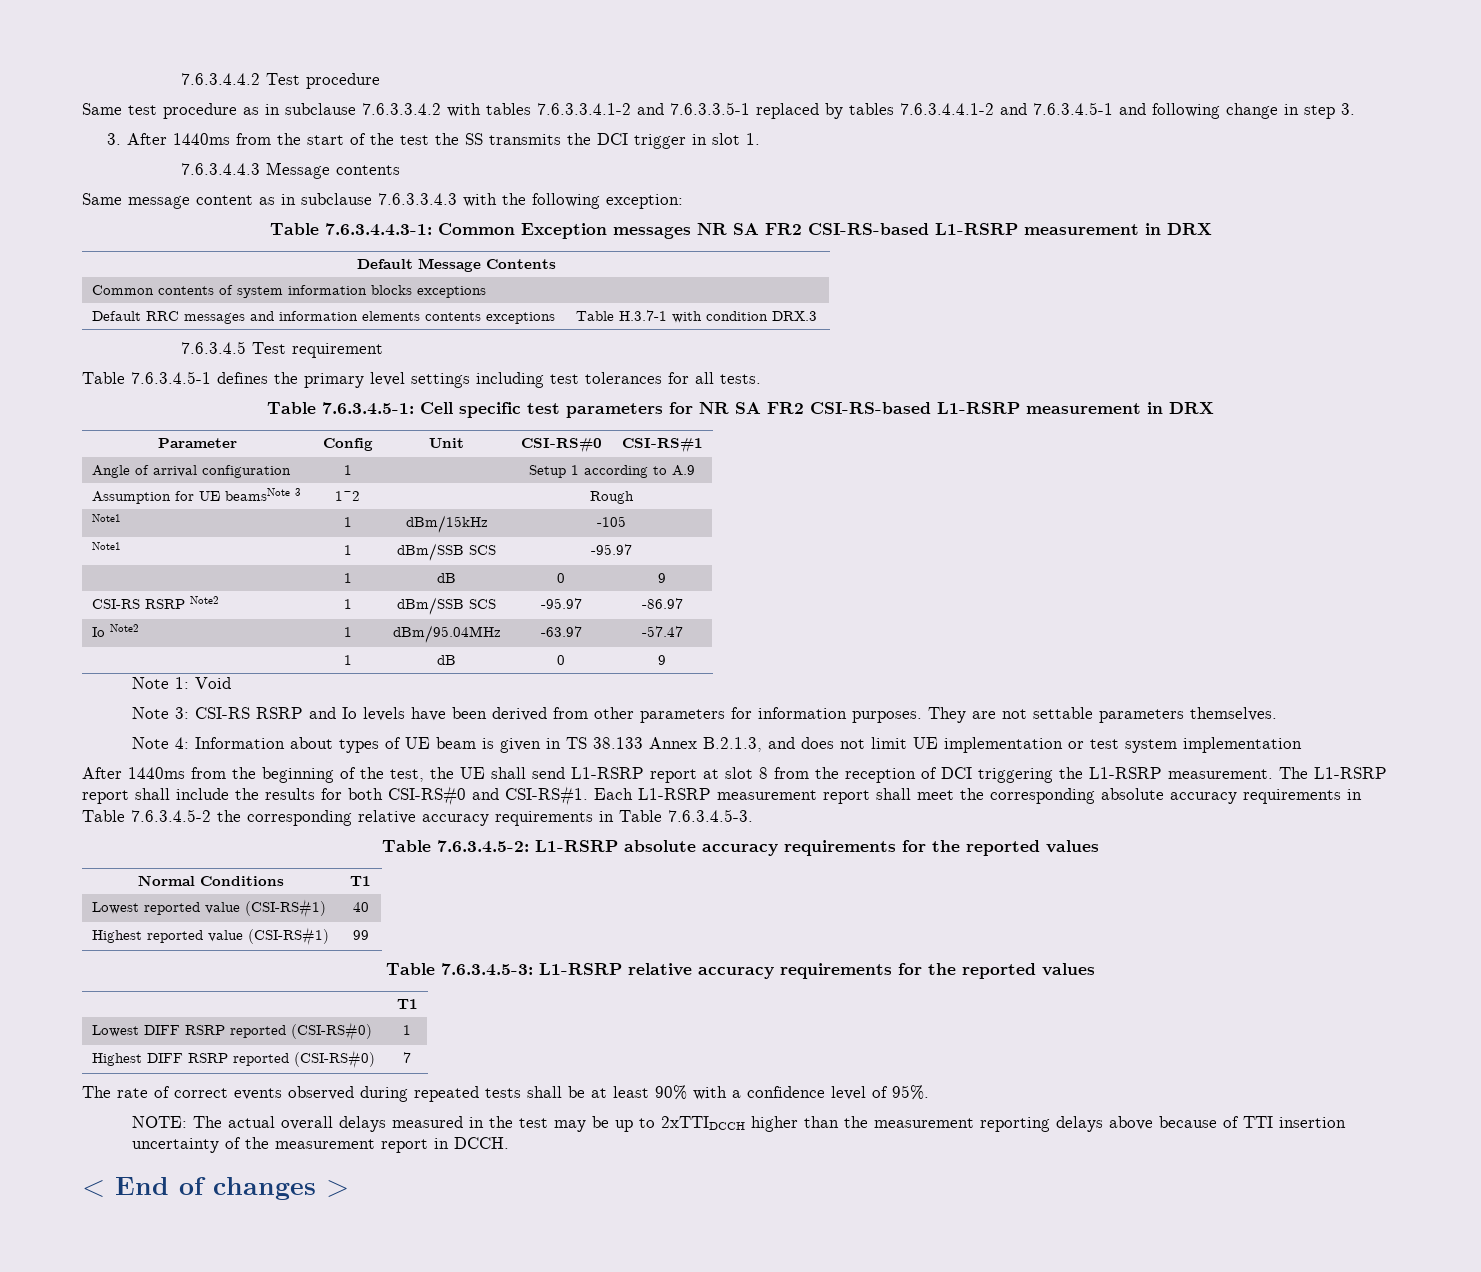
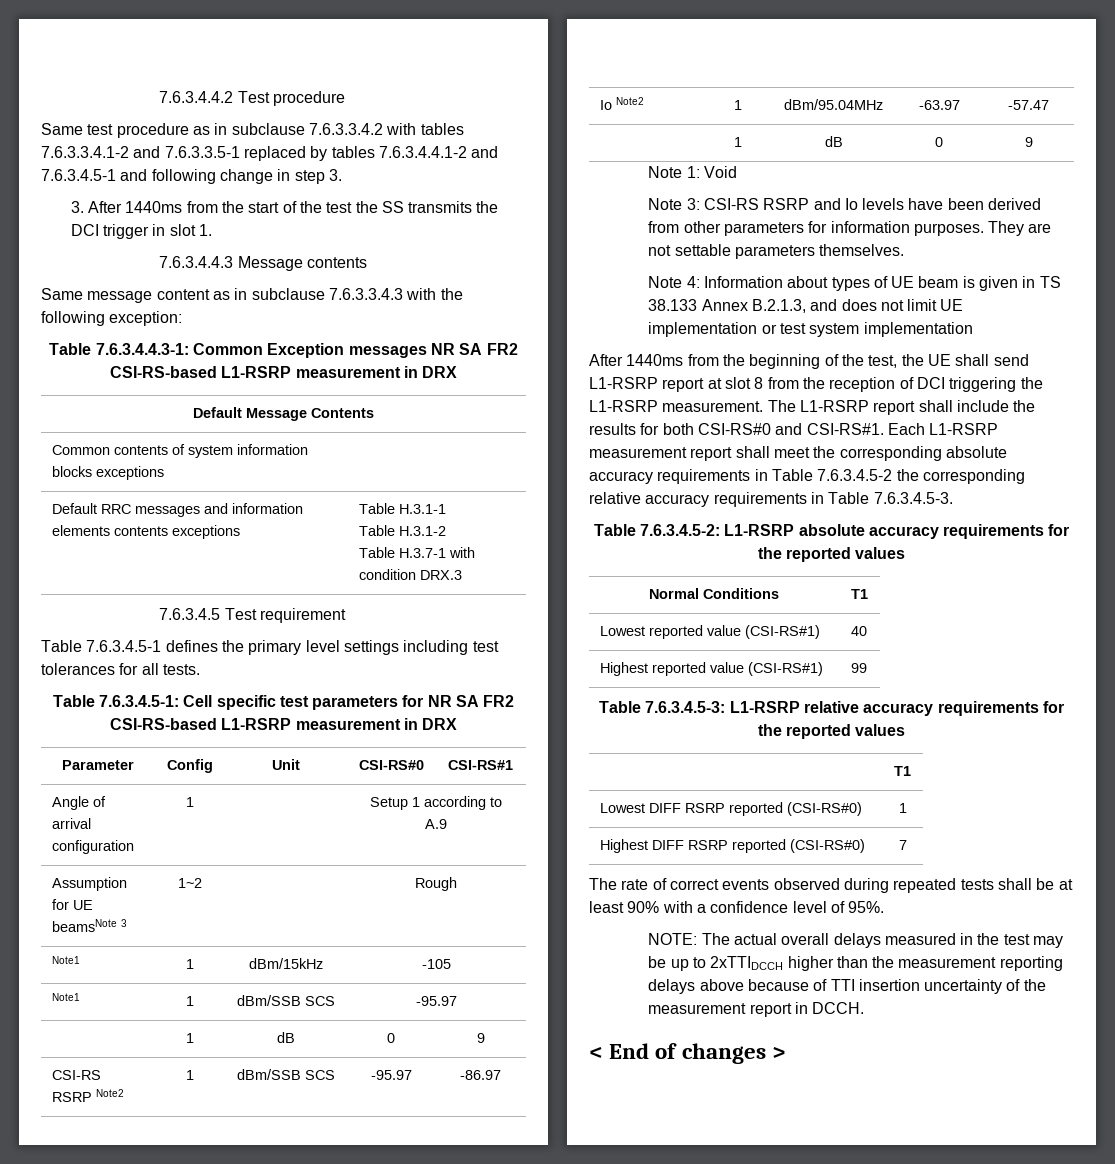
- Default RRC messages and information elements contents exceptions | Table H.3.7-1 with condition DRX.3
+ Default RRC messages and information elements contents exceptions | Table H.3.1-1
+ Table H.3.1-2
+ Table H.3.7-1 with condition DRX.3

